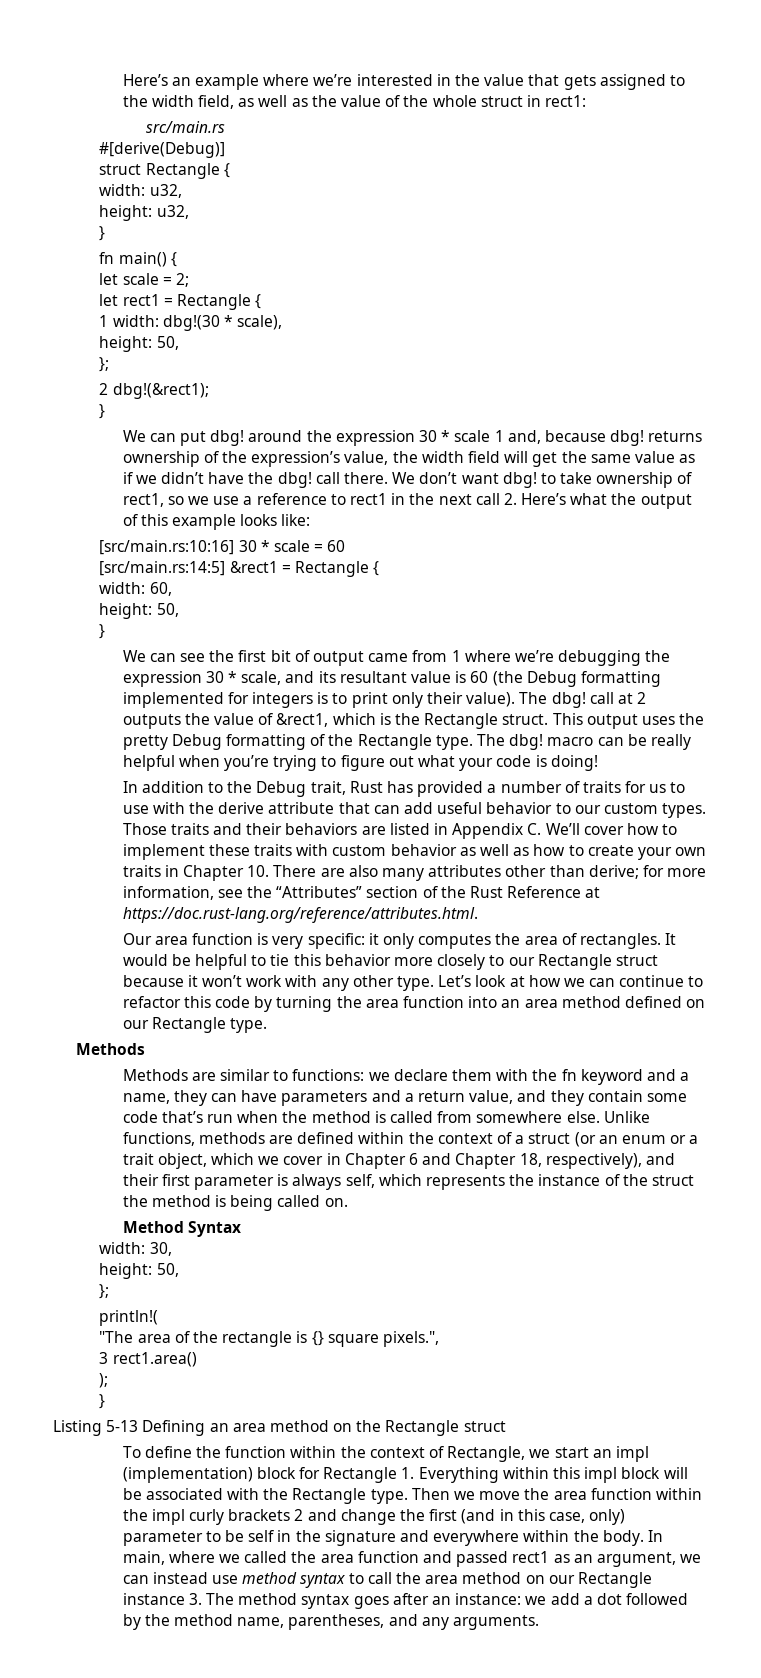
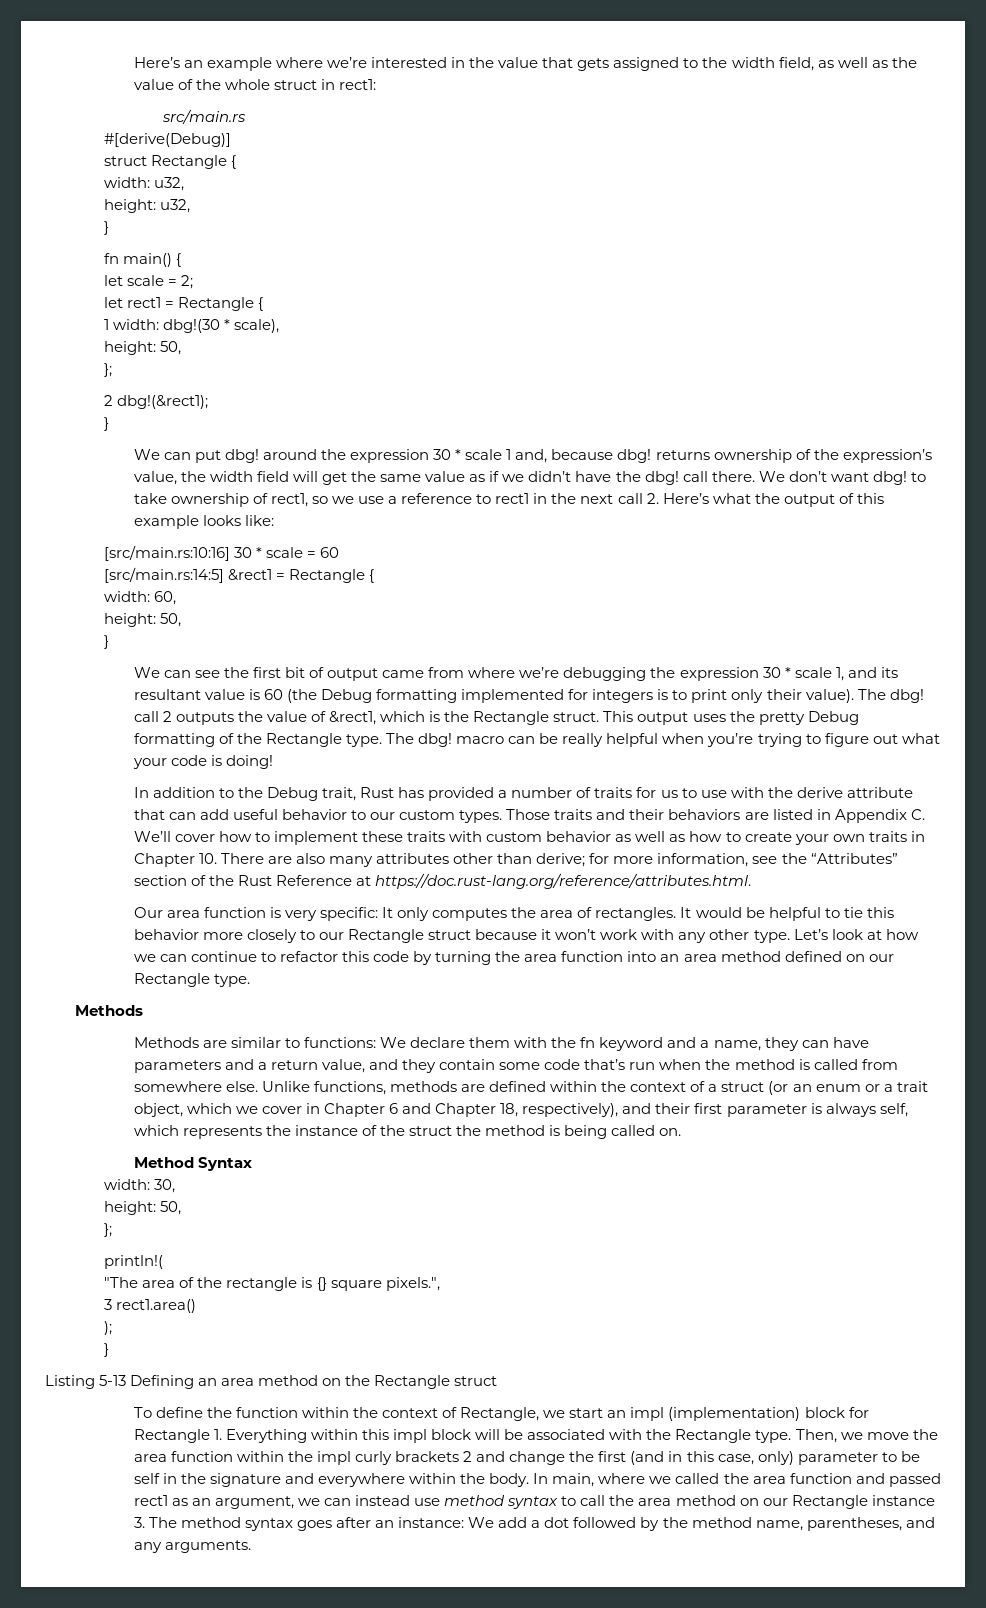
- We can see the first bit of output came from 1 where we’re debugging the expression 30 * scale, and its resultant value is 60 (the Debug formatting implemented for integers is to print only their value).
+ We can see the first bit of output came from where we’re debugging the expression 30 * scale 1, and its resultant value is 60 (the Debug formatting implemented for integers is to print only their value).
- The dbg! call at 2 outputs the value of &rect1, which is the Rectangle struct.
+ The dbg! call 2 outputs the value of &rect1, which is the Rectangle struct.
- Our area function is very specific: it only computes the area of rectangles.
+ Our area function is very specific: It only computes the area of rectangles.
- Methods are similar to functions: we declare them with the fn keyword and a name, they can have parameters and a return value, and they contain some code that’s run when the method is called from somewhere else.
+ Methods are similar to functions: We declare them with the fn keyword and a name, they can have parameters and a return value, and they contain some code that’s run when the method is called from somewhere else.
- Then we move the area function within the impl curly brackets 2 and change the first (and in this case, only) parameter to be self in the signature and everywhere within the body.
+ Then, we move the area function within the impl curly brackets 2 and change the first (and in this case, only) parameter to be self in the signature and everywhere within the body.
- In main, where we called the area function and passed rect1 as an argument, we can instead use method syntax to call the area method on our Rectangle instance 3. The method syntax goes after an instance: we add a dot followed by the method name, parentheses, and any arguments.
+ In main, where we called the area function and passed rect1 as an argument, we can instead use method syntax to call the area method on our Rectangle instance 3. The method syntax goes after an instance: We add a dot followed by the method name, parentheses, and any arguments.

